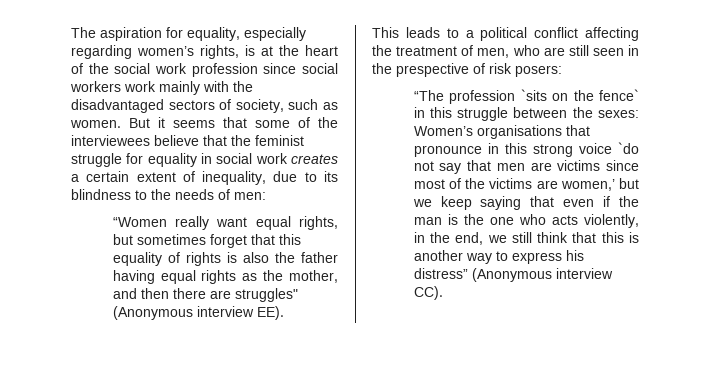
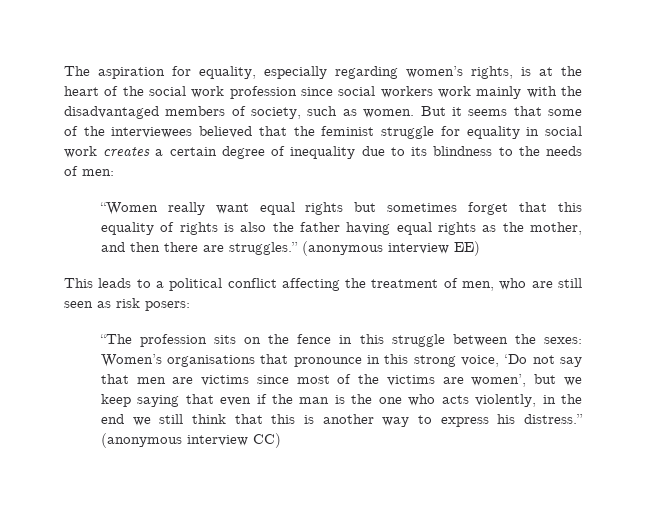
- The aspiration for equality, especially regarding women’s rights, is at the heart of the social work profession since social workers work mainly with the disadvantaged sectors of society, such as women.
+ The aspiration for equality, especially regarding women’s rights, is at the heart of the social work profession since social workers work mainly with the disadvantaged members of society, such as women.
- But it seems that some of the interviewees believe that the feminist struggle for equality in social work creates a certain extent of inequality, due to its blindness to the needs of men:
+ But it seems that some of the interviewees believed that the feminist struggle for equality in social work creates a certain degree of inequality due to its blindness to the needs of men:
- “Women really want equal rights, but sometimes forget that this equality of rights is also the father having equal rights as the mother, and then there are struggles" (Anonymous interview EE).
+ “Women really want equal rights but sometimes forget that this equality of rights is also the father having equal rights as the mother, and then there are struggles.” (anonymous interview EE)
- This leads to a political conflict affecting the treatment of men, who are still seen in the prespective of risk posers:
+ This leads to a political conflict affecting the treatment of men, who are still seen as risk posers:
- “The profession `sits on the fence` in this struggle between the sexes: Women’s organisations that pronounce in this strong voice `do not say that men are victims since most of the victims are women,’ but we keep saying that even if the man is the one who acts violently, in the end, we still think that this is another way to express his distress” (Anonymous interview CC).
+ “The profession sits on the fence in this struggle between the sexes: Women’s organisations that pronounce in this strong voice, ‘Do not say that men are victims since most of the victims are women’, but we keep saying that even if the man is the one who acts violently, in the end we still think that this is another way to express his distress.” (anonymous interview CC)

